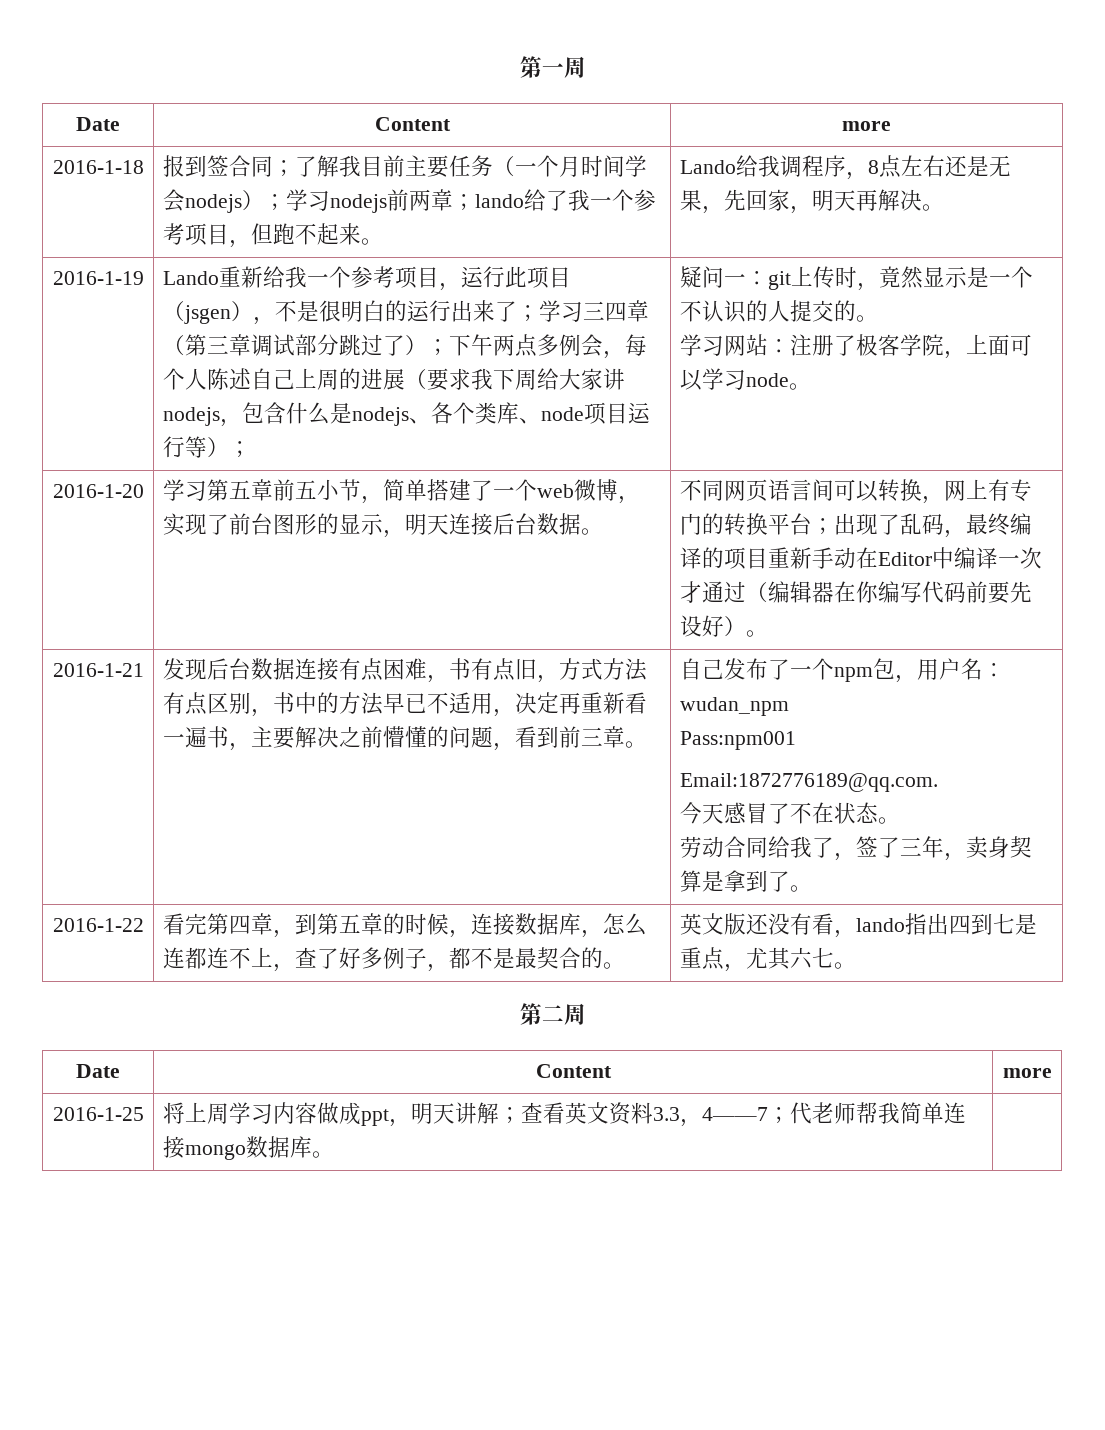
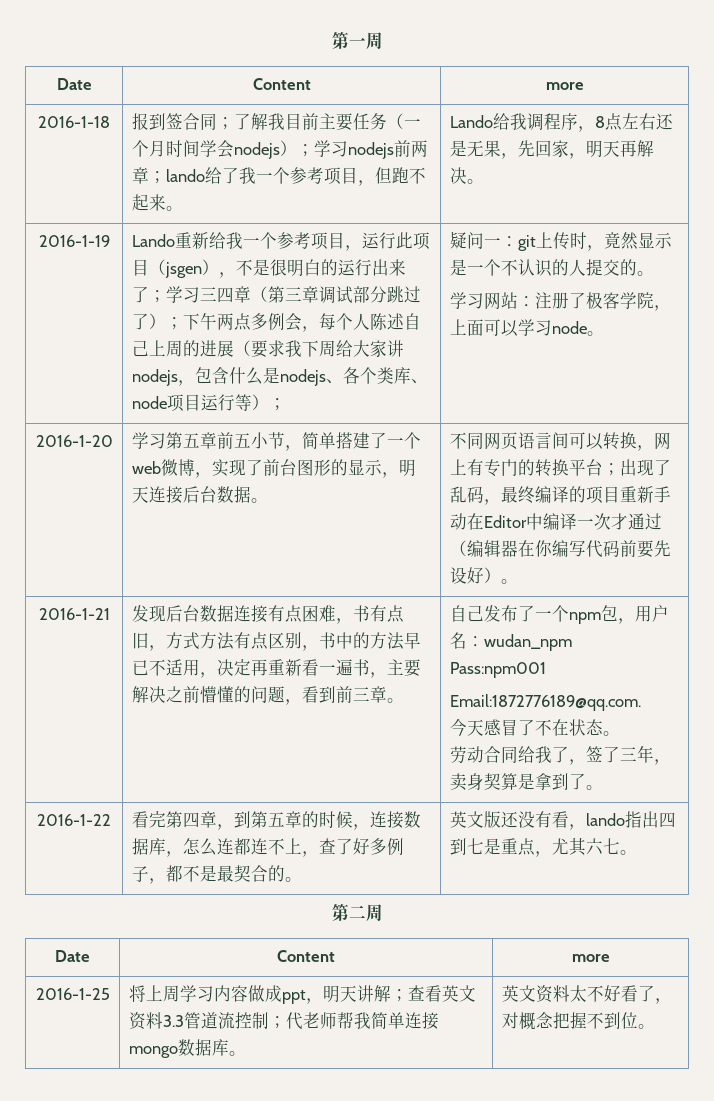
- 2016-1-25 | 将上周学习内容做成ppt，明天讲解；查看英文资料3.3，4——7；代老师帮我简单连接mongo数据库。 |
+ 2016-1-25 | 将上周学习内容做成ppt，明天讲解；查看英文资料3.3管道流控制；代老师帮我简单连接mongo数据库。 | 英文资料太不好看了，对概念把握不到位。

